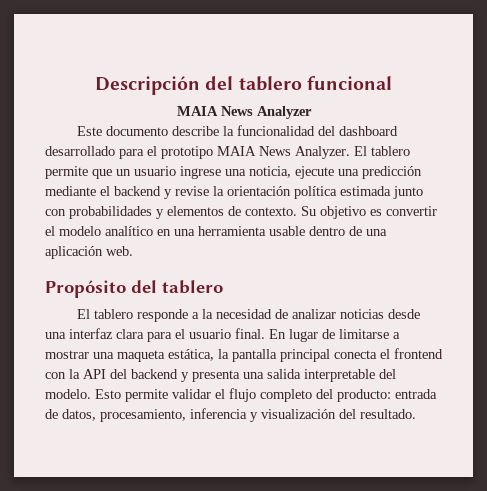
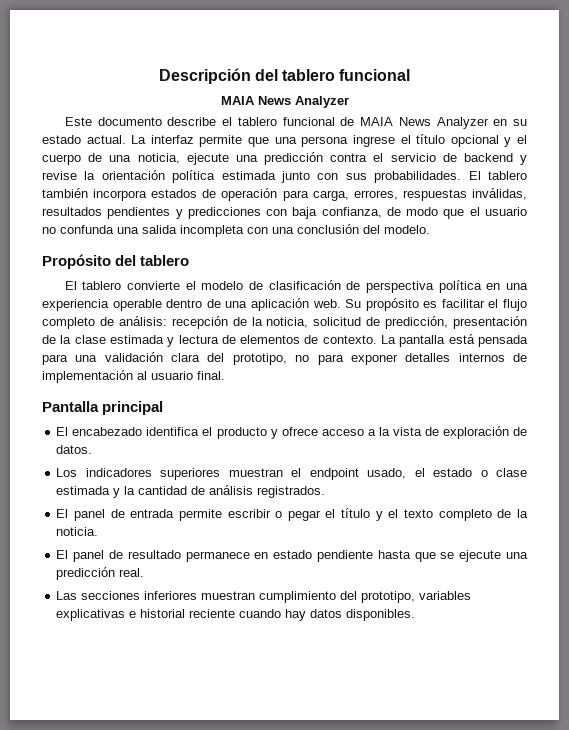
- Este documento describe la funcionalidad del dashboard desarrollado para el prototipo MAIA News Analyzer. El tablero permite que un usuario ingrese una noticia, ejecute una predicción mediante el backend y revise la orientación política estimada junto con probabilidades y elementos de contexto. Su objetivo es convertir el modelo analítico en una herramienta usable dentro de una aplicación web.
+ Este documento describe el tablero funcional de MAIA News Analyzer en su estado actual. La interfaz permite que una persona ingrese el título opcional y el cuerpo de una noticia, ejecute una predicción contra el servicio de backend y revise la orientación política estimada junto con sus probabilidades. El tablero también incorpora estados de operación para carga, errores, respuestas inválidas, resultados pendientes y predicciones con baja confianza, de modo que el usuario no confunda una salida incompleta con una conclusión del modelo.
- El tablero responde a la necesidad de analizar noticias desde una interfaz clara para el usuario final. En lugar de limitarse a mostrar una maqueta estática, la pantalla principal conecta el frontend con la API del backend y presenta una salida interpretable del modelo. Esto permite validar el flujo completo del producto: entrada de datos, procesamiento, inferencia y visualización del resultado.
+ El tablero convierte el modelo de clasificación de perspectiva política en una experiencia operable dentro de una aplicación web. Su propósito es facilitar el flujo completo de análisis: recepción de la noticia, solicitud de predicción, presentación de la clase estimada y lectura de elementos de contexto. La pantalla está pensada para una validación clara del prototipo, no para exponer detalles internos de implementación al usuario final.
+ Pantalla principal
+ El encabezado identifica el producto y ofrece acceso a la vista de exploración de datos.
+ Los indicadores superiores muestran el endpoint usado, el estado o clase estimada y la cantidad de análisis registrados.
+ El panel de entrada permite escribir o pegar el título y el texto completo de la noticia.
+ El panel de resultado permanece en estado pendiente hasta que se ejecute una predicción real.
+ Las secciones inferiores muestran cumplimiento del prototipo, variables explicativas e historial reciente cuando hay datos disponibles.

